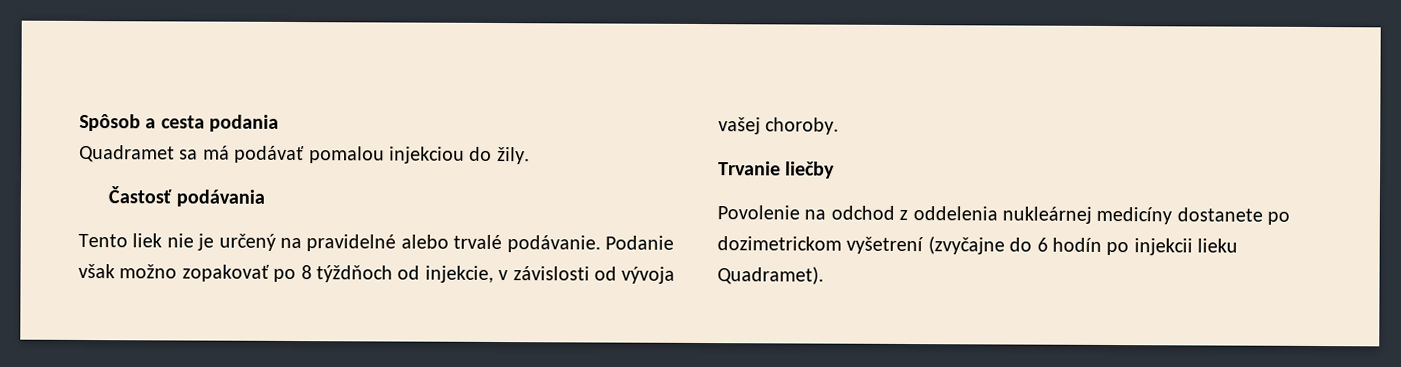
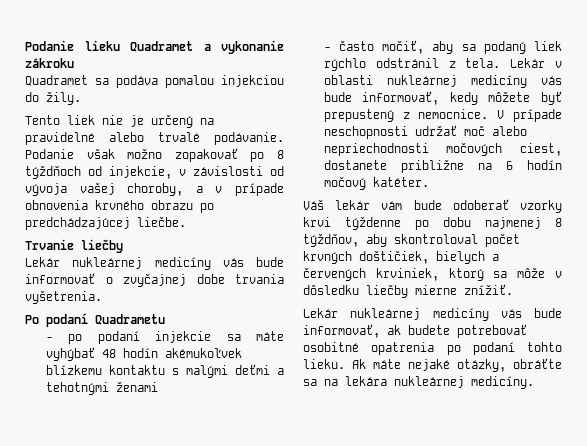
- Spôsob a cesta podania
+ Podanie lieku Quadramet a vykonanie zákroku
- Quadramet sa má podávať pomalou injekciou do žily.
+ Quadramet sa podáva pomalou injekciou do žily.
- Častosť podávania
- Podanie však možno zopakovať po 8 týždňoch od injekcie, v závislosti od vývoja vašej choroby.
+ Podanie však možno zopakovať po 8 týždňoch od injekcie, v závislosti od vývoja vašej choroby, a v prípade obnovenia krvného obrazu po predchádzajúcej liečbe.
  Trvanie liečby
- Povolenie na odchod z oddelenia nukleárnej medicíny dostanete po dozimetrickom vyšetrení (zvyčajne do 6 hodín po injekcii lieku Quadramet).
+ Lekár nukleárnej medicíny vás bude informovať o zvyčajnej dobe trvania vyšetrenia.
+ Po podaní Quadrametu
+ - po podaní injekcie sa máte vyhýbať 48 hodín akémukoľvek blízkemu kontaktu s malými deťmi a tehotnými ženami
+ - často močiť, aby sa podaný liek rýchlo odstránil z tela. Lekár v oblasti nukleárnej medicíny vás bude informovať, kedy môžete byť prepustený z nemocnice. V prípade neschopnosti udržať moč alebo nepriechodnosti močových ciest, dostanete približne na 6 hodín močový katéter.
+ Váš lekár vám bude odoberať vzorky krvi týždenne po dobu najmenej 8 týždňov, aby skontroloval počet krvných doštičiek, bielych a červených krviniek, ktorý sa môže v dôsledku liečby mierne znížiť.
+ Lekár nukleárnej medicíny vás bude informovať, ak budete potrebovať osobitné opatrenia po podaní tohto lieku. Ak máte nejaké otázky, obráťte sa na lekára nukleárnej medicíny.

